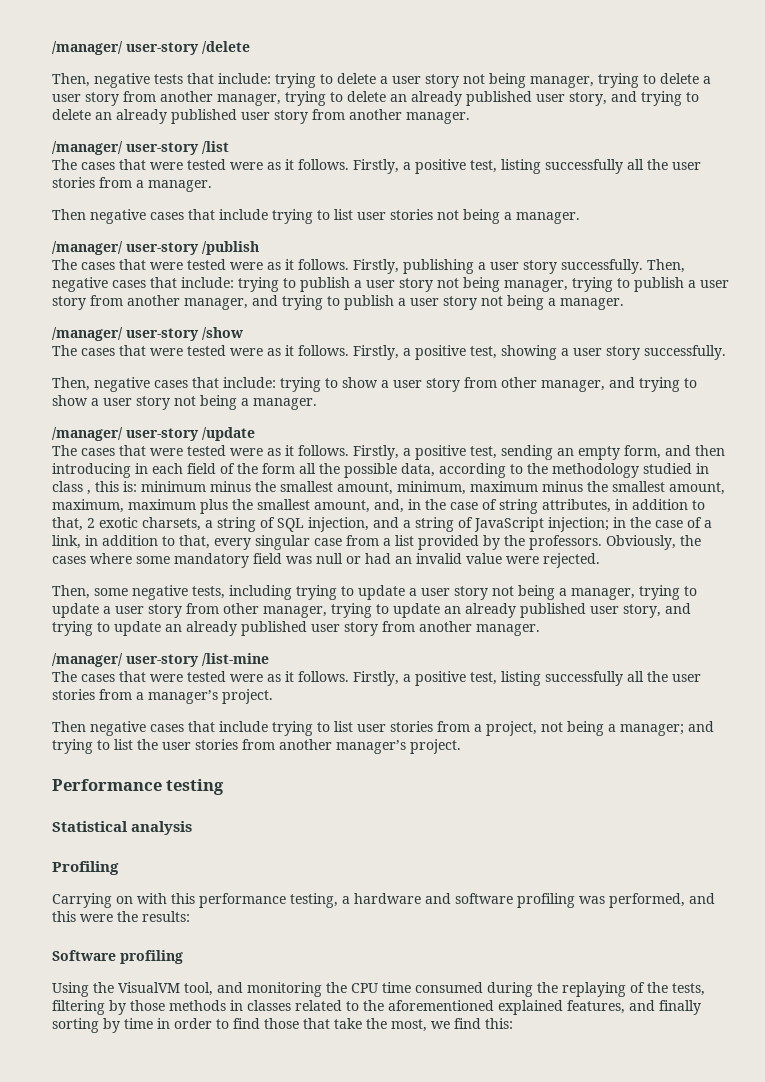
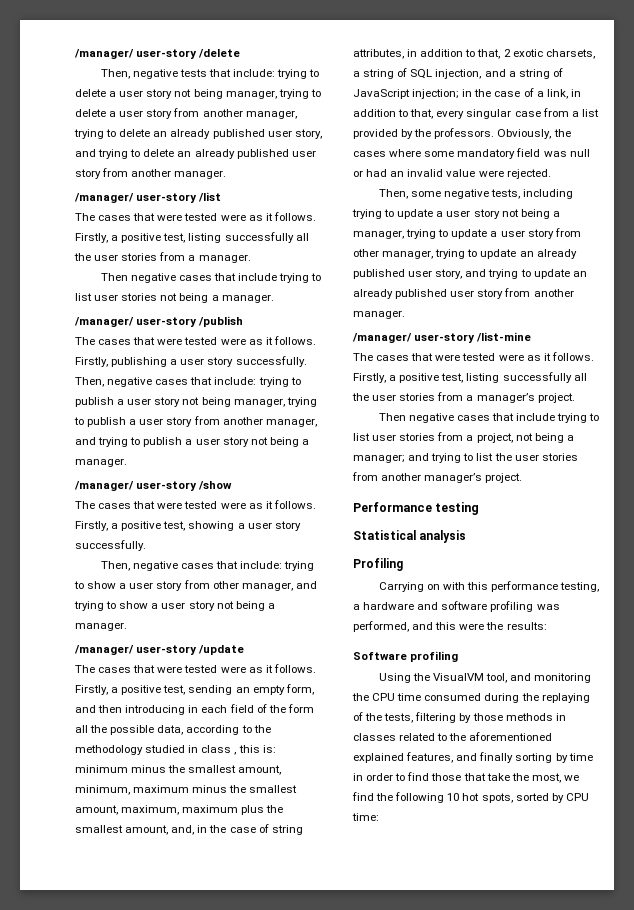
- Using the VisualVM tool, and monitoring the CPU time consumed during the replaying of the tests, filtering by those methods in classes related to the aforementioned explained features, and finally sorting by time in order to find those that take the most, we find this:
+ Using the VisualVM tool, and monitoring the CPU time consumed during the replaying of the tests, filtering by those methods in classes related to the aforementioned explained features, and finally sorting by time in order to find those that take the most, we find the following 10 hot spots, sorted by CPU time:

